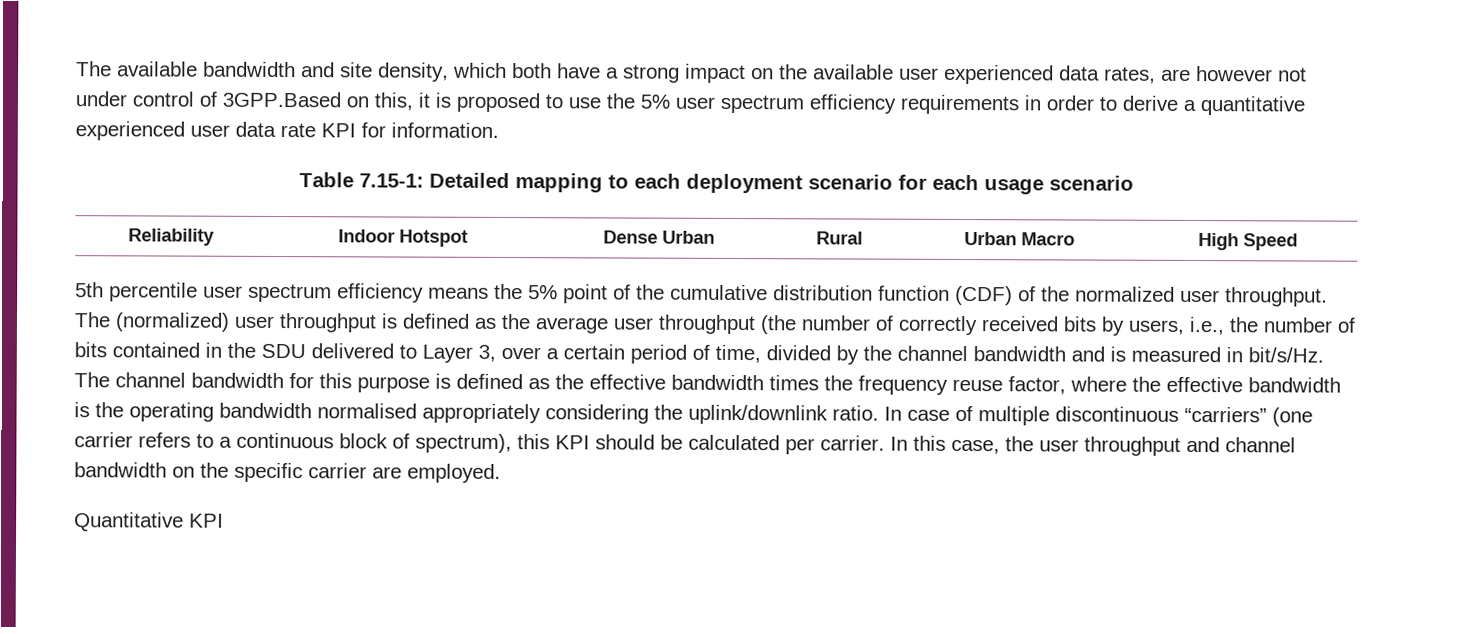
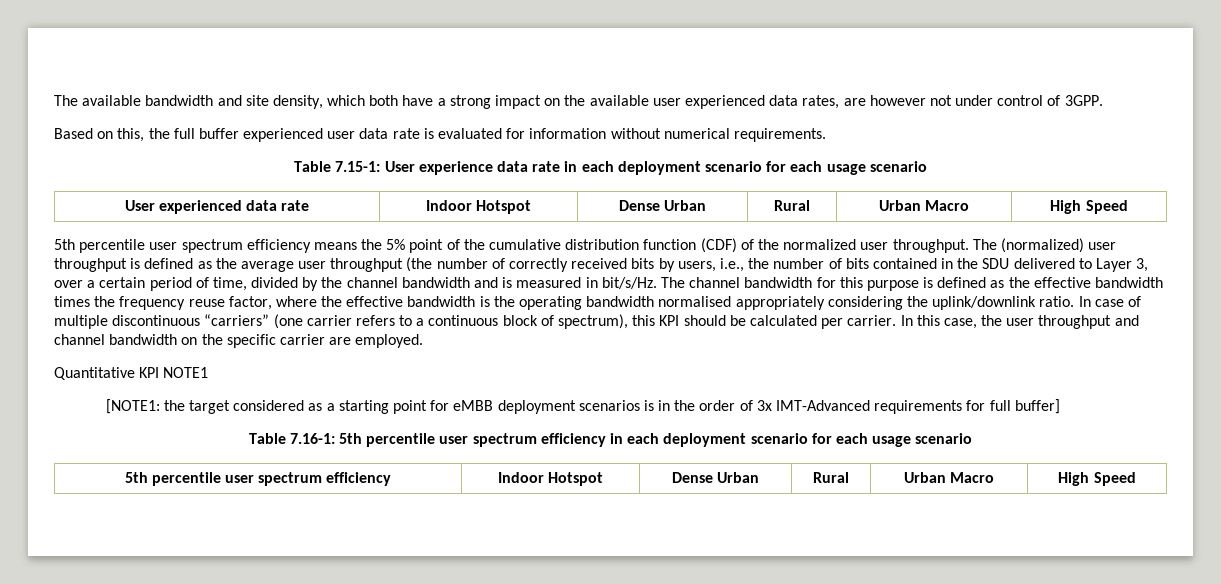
- The available bandwidth and site density, which both have a strong impact on the available user experienced data rates, are however not under control of 3GPP.Based on this, it is proposed to use the 5% user spectrum efficiency requirements in order to derive a quantitative experienced user data rate KPI for information.
- Table 7.15-1: Detailed mapping to each deployment scenario for each usage scenario
- Reliability | Indoor Hotspot | Dense Urban | Rural | Urban Macro | High Speed
+ The available bandwidth and site density, which both have a strong impact on the available user experienced data rates, are however not under control of 3GPP.
+ Based on this, the full buffer experienced user data rate is evaluated for information without numerical requirements.
+ Table 7.15-1: User experience data rate in each deployment scenario for each usage scenario
+ User experienced data rate | Indoor Hotspot | Dense Urban | Rural | Urban Macro | High Speed
- Quantitative KPI
+ Quantitative KPI NOTE1
+ [NOTE1: the target considered as a starting point for eMBB deployment scenarios is in the order of 3x IMT-Advanced requirements for full buffer]
+ Table 7.16-1: 5th percentile user spectrum efficiency in each deployment scenario for each usage scenario
+ 5th percentile user spectrum efficiency | Indoor Hotspot | Dense Urban | Rural | Urban Macro | High Speed

